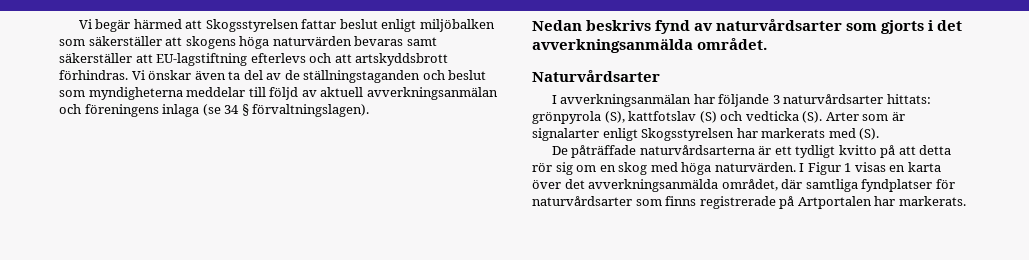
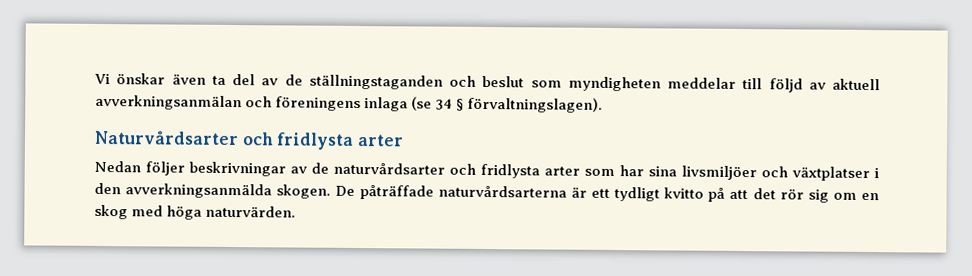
- Vi begär härmed att Skogsstyrelsen fattar beslut enligt miljöbalken som säkerställer att skogens höga naturvärden bevaras samt säkerställer att EU-lagstiftning efterlevs och att artskyddsbrott förhindras. Vi önskar även ta del av de ställningstaganden och beslut som myndigheterna meddelar till följd av aktuell avverkningsanmälan och föreningens inlaga (se 34 § förvaltningslagen).
+ Vi önskar även ta del av de ställningstaganden och beslut som myndigheten meddelar till följd av aktuell avverkningsanmälan och föreningens inlaga (se 34 § förvaltningslagen).
- Nedan beskrivs fynd av naturvårdsarter som gjorts i det avverkningsanmälda området.
- Naturvårdsarter
- I avverkningsanmälan har följande 3 naturvårdsarter hittats: grönpyrola (S), kattfotslav (S) och vedticka (S). Arter som är signalarter enligt Skogsstyrelsen har markerats med (S).
- De påträffade naturvårdsarterna är ett tydligt kvitto på att detta rör sig om en skog med höga naturvärden. I Figur 1 visas en karta över det avverkningsanmälda området, där samtliga fyndplatser för naturvårdsarter som finns registrerade på Artportalen har markerats.
+ Naturvårdsarter och fridlysta arter
+ Nedan följer beskrivningar av de naturvårdsarter och fridlysta arter som har sina livsmiljöer och växtplatser i den avverkningsanmälda skogen. De påträffade naturvårdsarterna är ett tydligt kvitto på att det rör sig om en skog med höga naturvärden.

